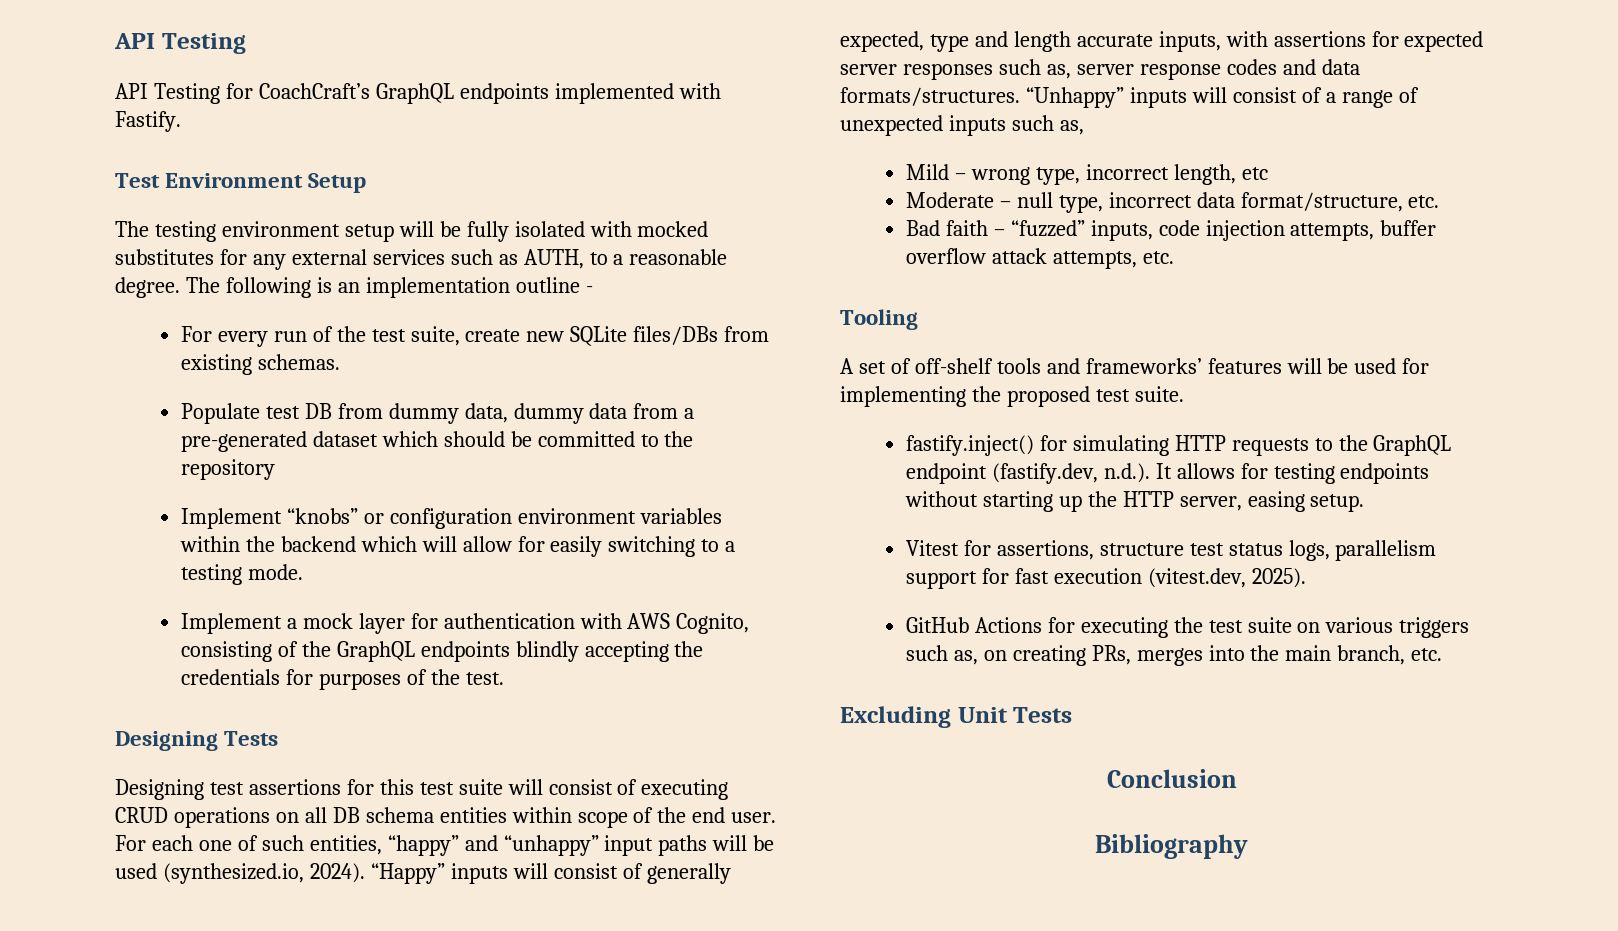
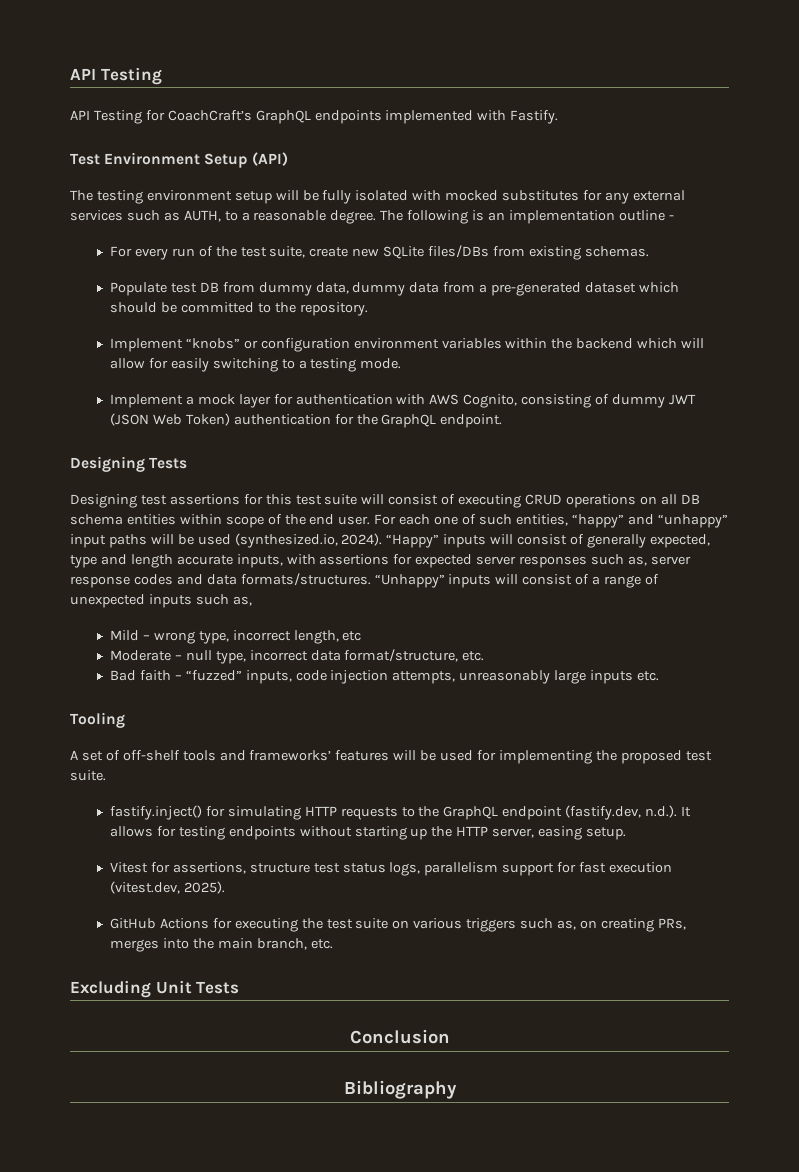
- Test Environment Setup
+ Test Environment Setup (API)
- Populate test DB from dummy data, dummy data from a pre-generated dataset which should be committed to the repository
+ Populate test DB from dummy data, dummy data from a pre-generated dataset which should be committed to the repository.
- Implement a mock layer for authentication with AWS Cognito, consisting of the GraphQL endpoints blindly accepting the credentials for purposes of the test.
+ Implement a mock layer for authentication with AWS Cognito, consisting of dummy JWT (JSON Web Token) authentication for the GraphQL endpoint.
- Bad faith – “fuzzed” inputs, code injection attempts, buffer overflow attack attempts, etc.
+ Bad faith – “fuzzed” inputs, code injection attempts, unreasonably large inputs etc.

